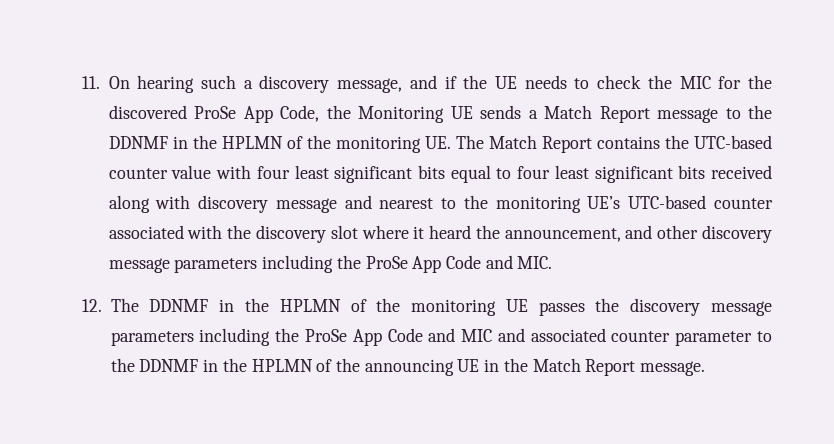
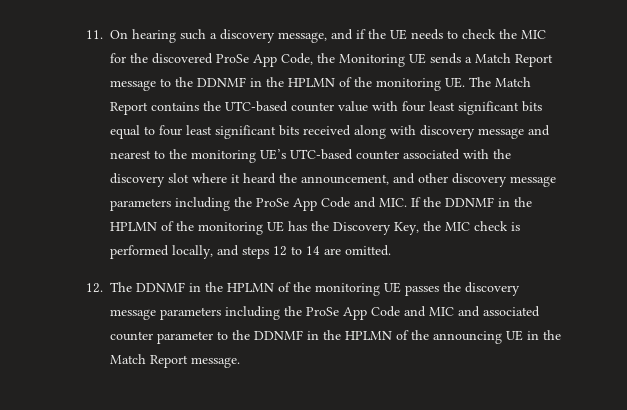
- 11. On hearing such a discovery message, and if the UE needs to check the MIC for the discovered ProSe App Code, the Monitoring UE sends a Match Report message to the DDNMF in the HPLMN of the monitoring UE. The Match Report contains the UTC-based counter value with four least significant bits equal to four least significant bits received along with discovery message and nearest to the monitoring UE’s UTC-based counter associated with the discovery slot where it heard the announcement, and other discovery message parameters including the ProSe App Code and MIC.
+ 11. On hearing such a discovery message, and if the UE needs to check the MIC for the discovered ProSe App Code, the Monitoring UE sends a Match Report message to the DDNMF in the HPLMN of the monitoring UE. The Match Report contains the UTC-based counter value with four least significant bits equal to four least significant bits received along with discovery message and nearest to the monitoring UE’s UTC-based counter associated with the discovery slot where it heard the announcement, and other discovery message parameters including the ProSe App Code and MIC. If the DDNMF in the HPLMN of the monitoring UE has the Discovery Key, the MIC check is performed locally, and steps 12 to 14 are omitted.

